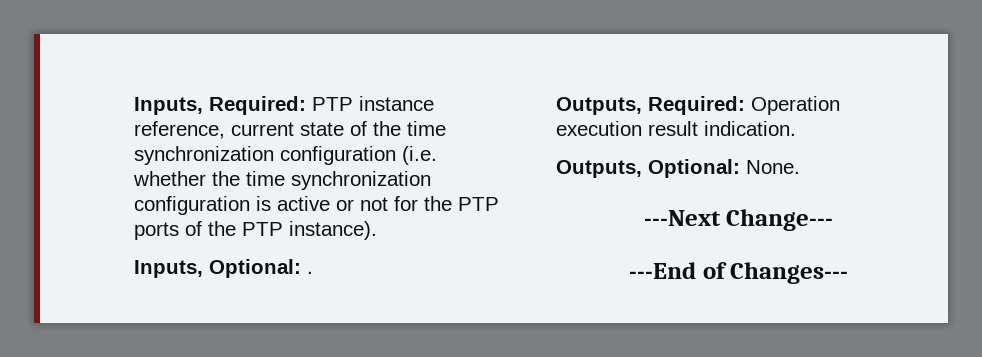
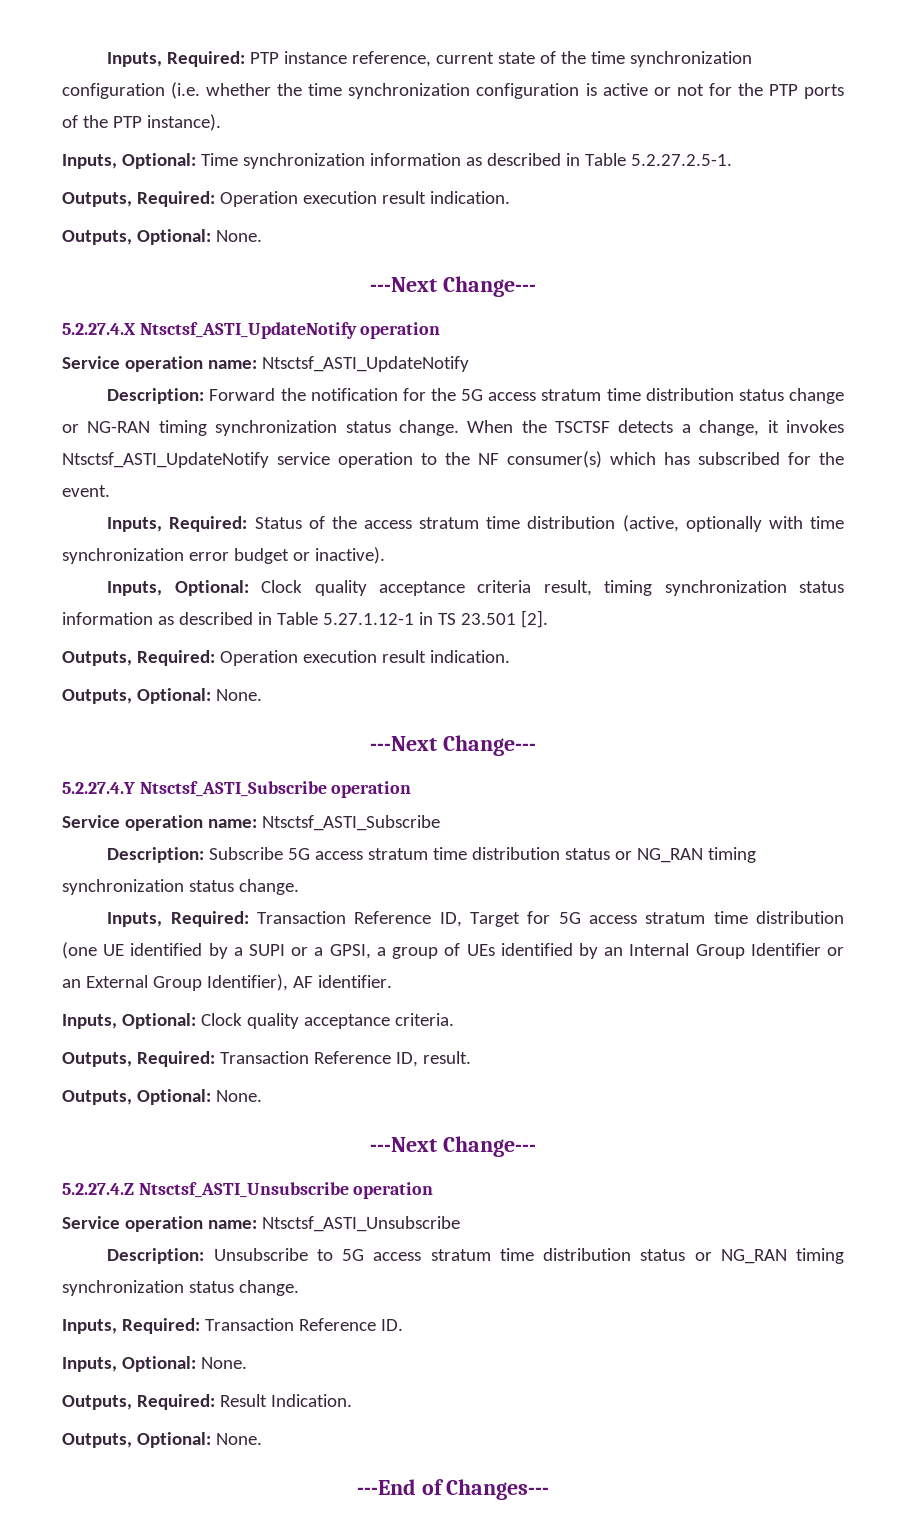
- Inputs, Optional: .
+ Inputs, Optional: Time synchronization information as described in Table 5.2.27.2.5-1.
+ 5.2.27.4.X Ntsctsf_ASTI_UpdateNotify operation
+ Service operation name: Ntsctsf_ASTI_UpdateNotify
+ Description: Forward the notification for the 5G access stratum time distribution status change or NG-RAN timing synchronization status change. When the TSCTSF detects a change, it invokes Ntsctsf_ASTI_UpdateNotify service operation to the NF consumer(s) which has subscribed for the event.
+ Inputs, Required: Status of the access stratum time distribution (active, optionally with time synchronization error budget or inactive).
+ Inputs, Optional: Clock quality acceptance criteria result, timing synchronization status information as described in Table 5.27.1.12-1 in TS 23.501 [2].
+ Outputs, Required: Operation execution result indication.
+ Outputs, Optional: None.
+ ---Next Change---
+ 5.2.27.4.Y Ntsctsf_ASTI_Subscribe operation
+ Service operation name: Ntsctsf_ASTI_Subscribe
+ Description: Subscribe 5G access stratum time distribution status or NG_RAN timing synchronization status change.
+ Inputs, Required: Transaction Reference ID, Target for 5G access stratum time distribution (one UE identified by a SUPI or a GPSI, a group of UEs identified by an Internal Group Identifier or an External Group Identifier), AF identifier.
+ Inputs, Optional: Clock quality acceptance criteria.
+ Outputs, Required: Transaction Reference ID, result.
+ Outputs, Optional: None.
+ ---Next Change---
+ 5.2.27.4.Z Ntsctsf_ASTI_Unsubscribe operation
+ Service operation name: Ntsctsf_ASTI_Unsubscribe
+ Description: Unsubscribe to 5G access stratum time distribution status or NG_RAN timing synchronization status change.
+ Inputs, Required: Transaction Reference ID.
+ Inputs, Optional: None.
+ Outputs, Required: Result Indication.
+ Outputs, Optional: None.

